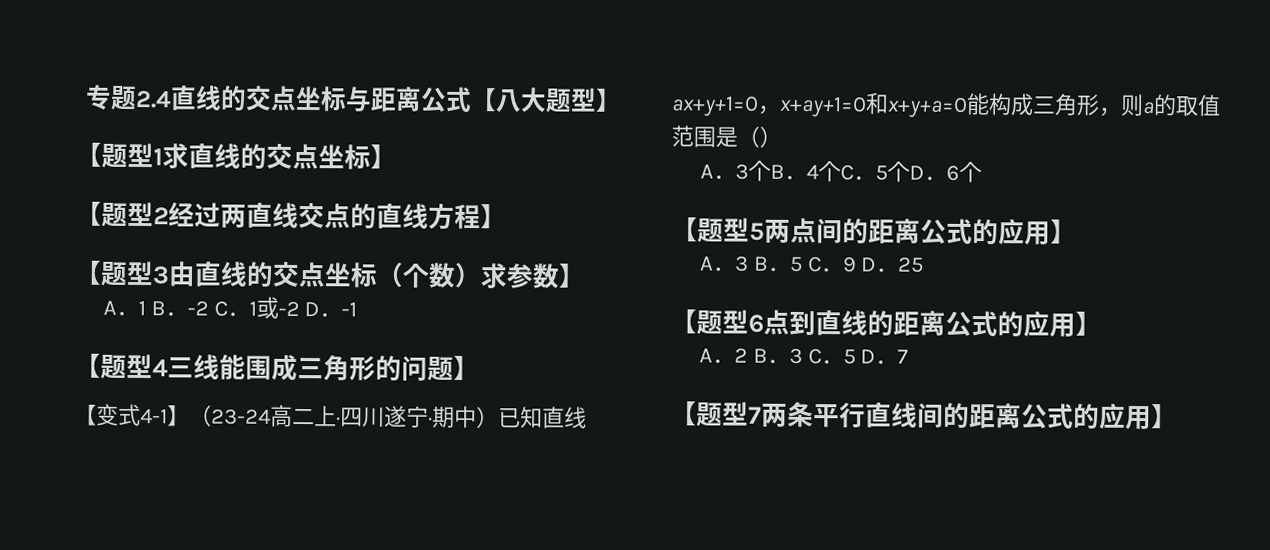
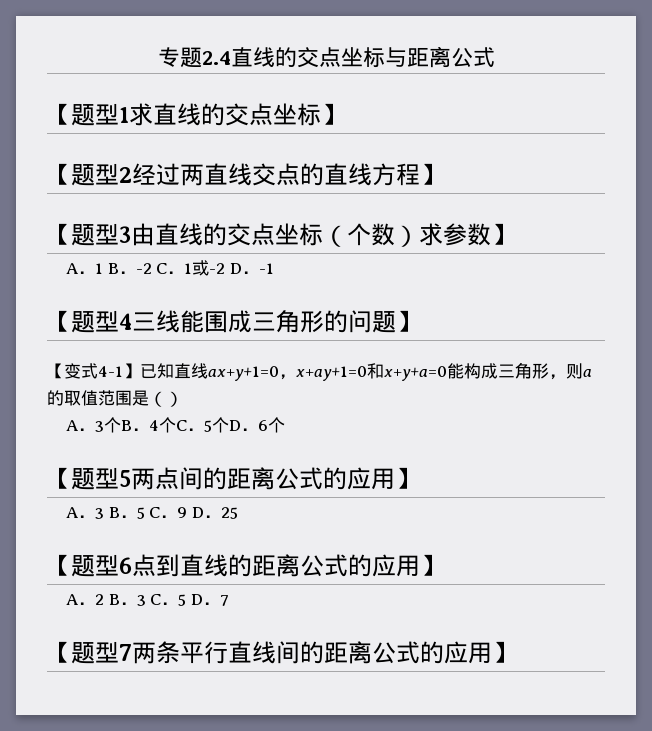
- 专题2.4直线的交点坐标与距离公式【八大题型】
+ 专题2.4直线的交点坐标与距离公式
- 【变式4-1】（23-24高二上·四川遂宁·期中）已知直线ax+y+1=0，x+ay+1=0和x+y+a=0能构成三角形，则a的取值范围是（）
+ 【变式4-1】已知直线ax+y+1=0，x+ay+1=0和x+y+a=0能构成三角形，则a的取值范围是（）

